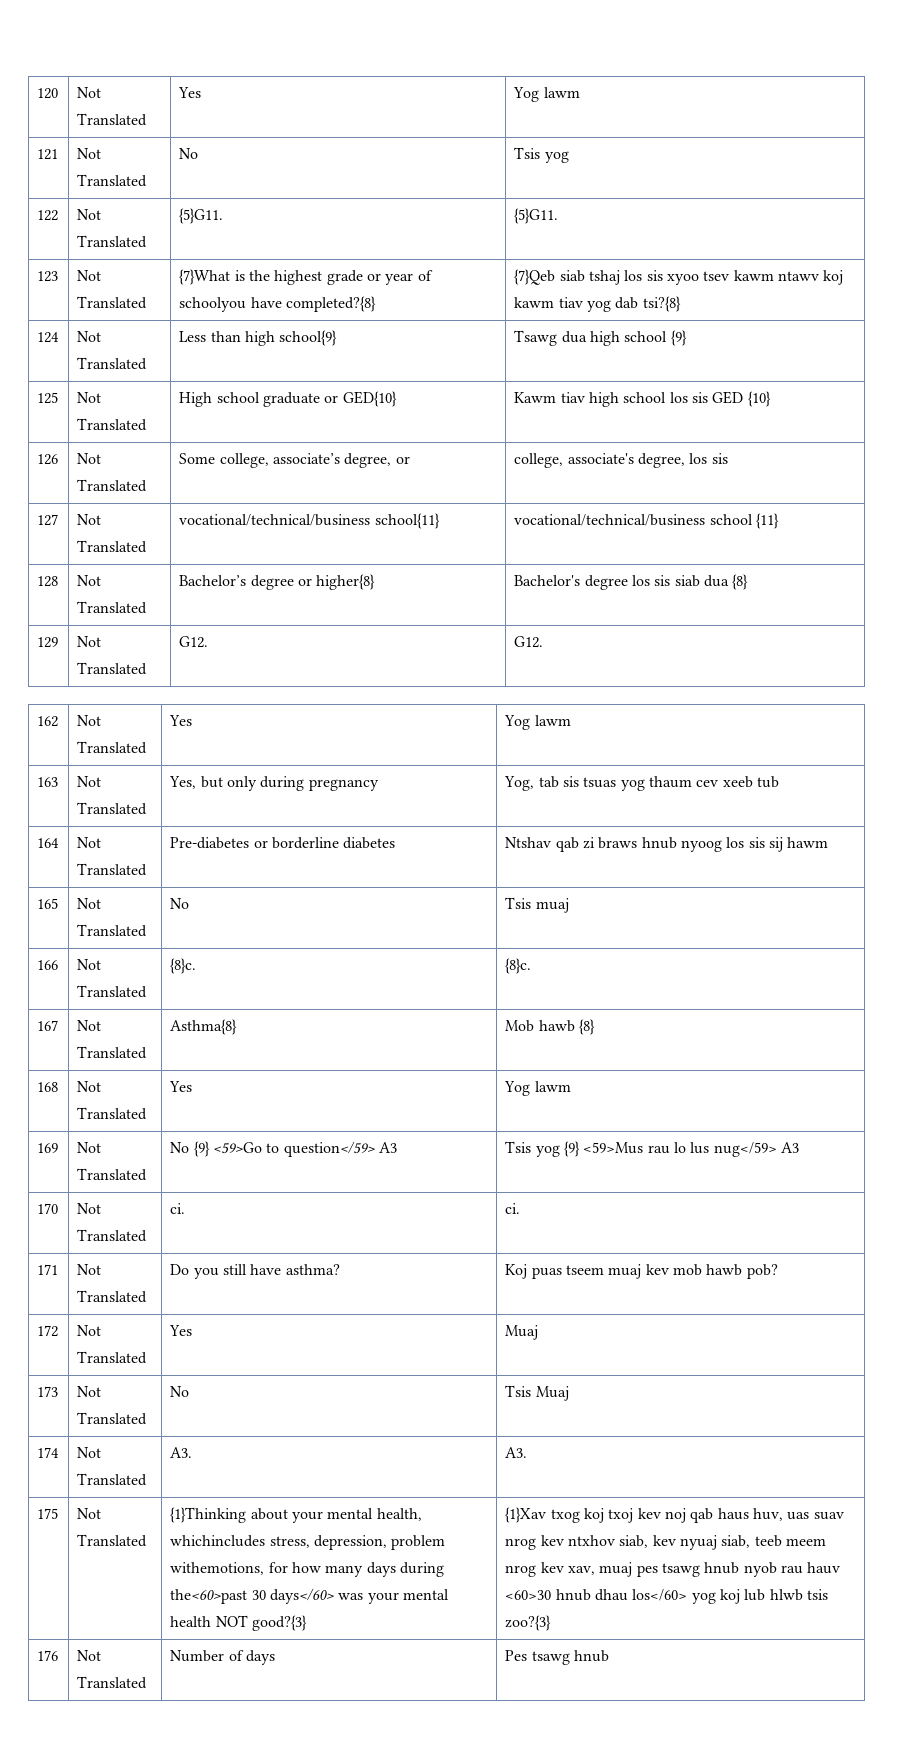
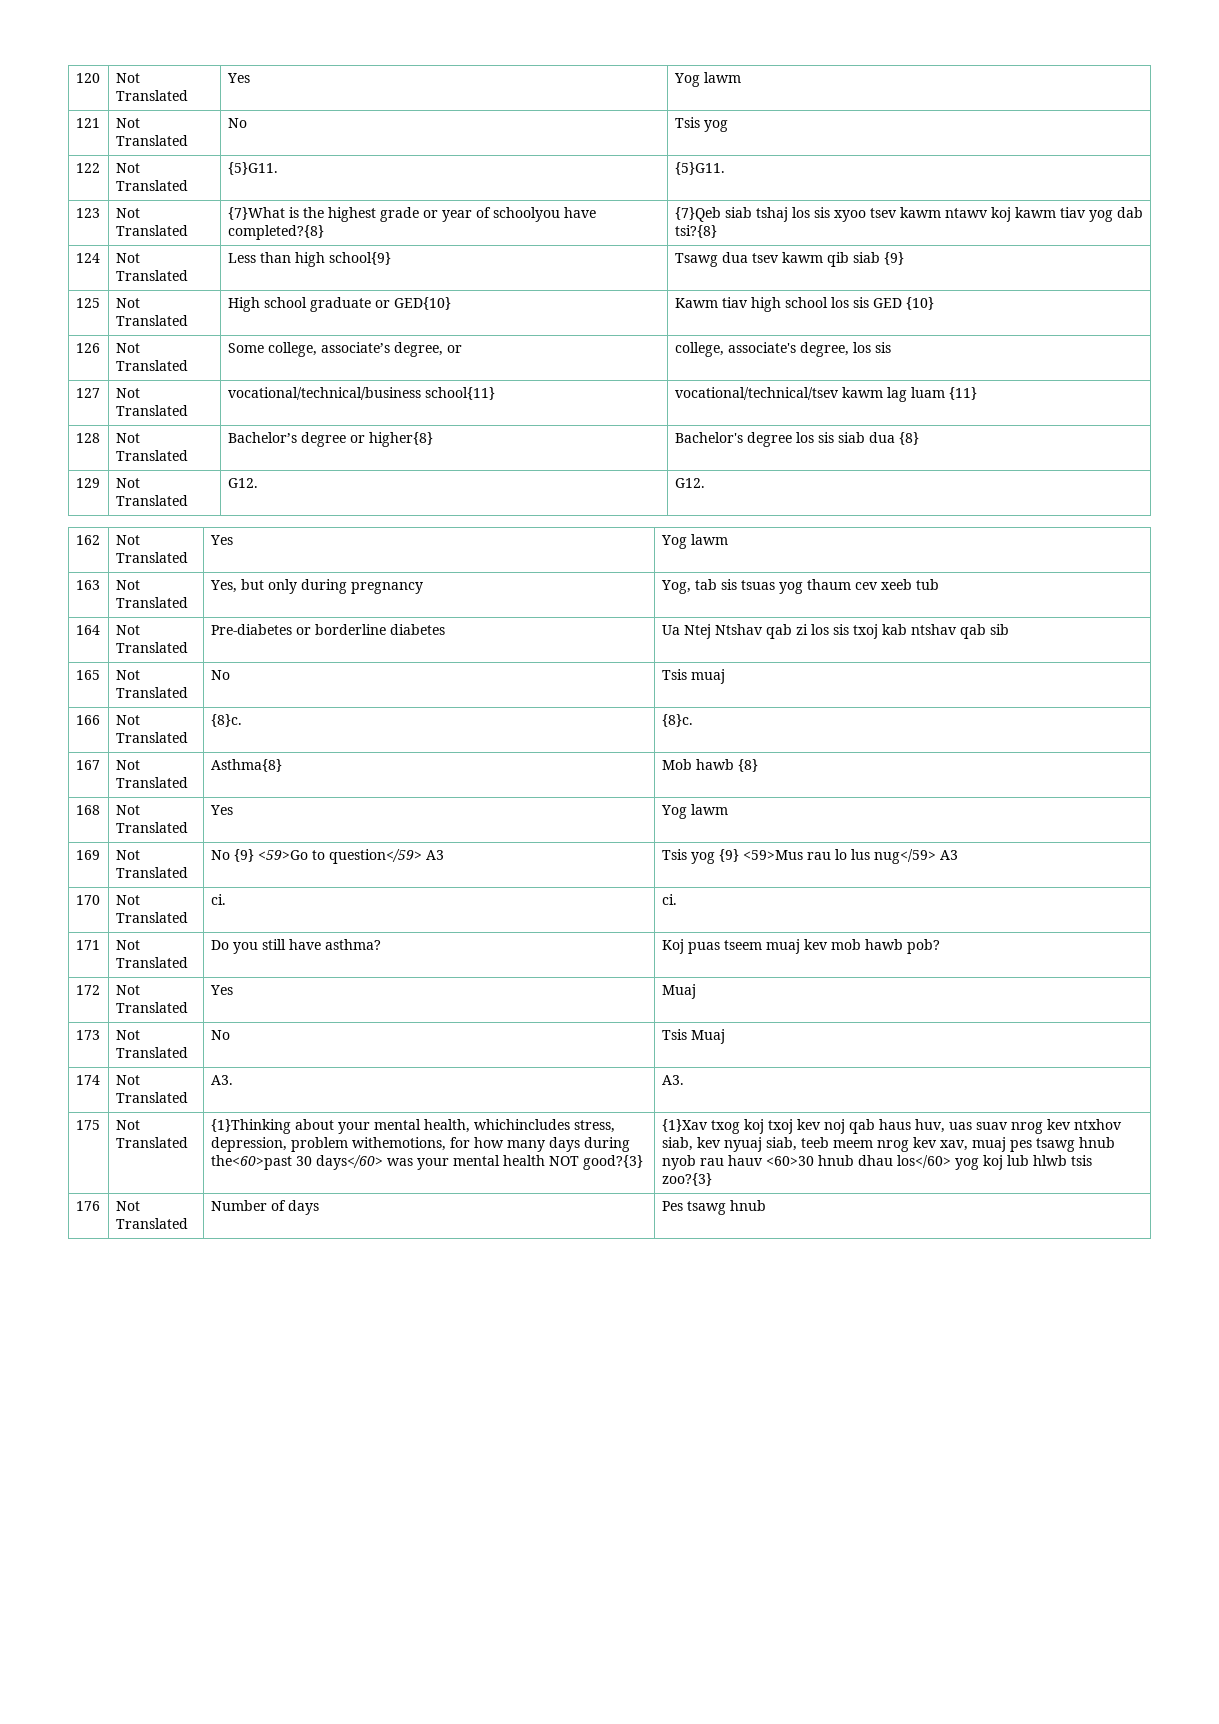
- 124 | Not Translated | Less than high school{9} | Tsawg dua high school {9}
+ 124 | Not Translated | Less than high school{9} | Tsawg dua tsev kawm qib siab {9}
- 127 | Not Translated | vocational/technical/business school{11} | vocational/technical/business school {11}
+ 127 | Not Translated | vocational/technical/business school{11} | vocational/technical/tsev kawm lag luam {11}
- 164 | Not Translated | Pre-diabetes or borderline diabetes | Ntshav qab zi braws hnub nyoog los sis sij hawm
+ 164 | Not Translated | Pre-diabetes or borderline diabetes | Ua Ntej Ntshav qab zi los sis txoj kab ntshav qab sib

